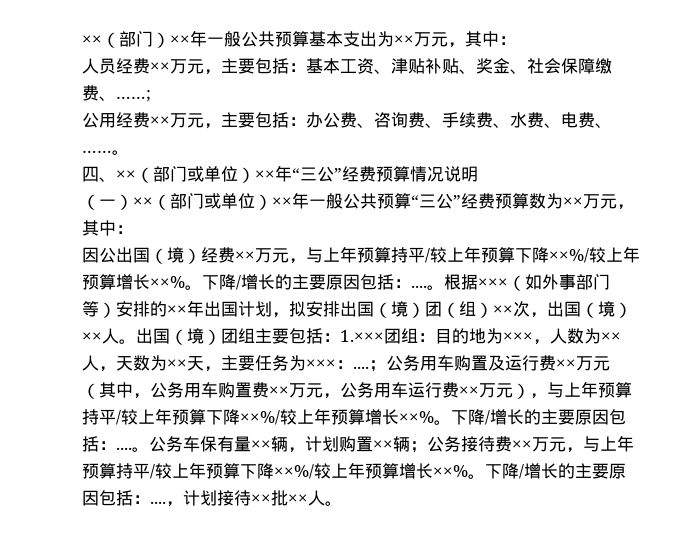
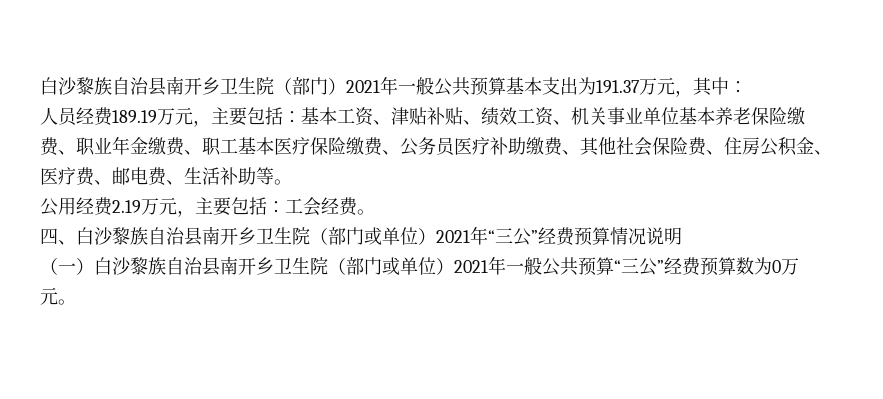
- ××（部门）××年一般公共预算基本支出为××万元，其中：
+ 白沙黎族自治县南开乡卫生院（部门）2021年一般公共预算基本支出为191.37万元，其中：
- 人员经费××万元，主要包括：基本工资、津贴补贴、奖金、社会保障缴费、……;
+ 人员经费189.19万元，主要包括：基本工资、津贴补贴、绩效工资、机关事业单位基本养老保险缴费、职业年金缴费、职工基本医疗保险缴费、公务员医疗补助缴费、其他社会保险费、住房公积金、医疗费、邮电费、生活补助等。
- 公用经费××万元，主要包括：办公费、咨询费、手续费、水费、电费、……。
- 四、××（部门或单位）××年“三公”经费预算情况说明
+ 公用经费2.19万元，主要包括：工会经费。
+ 四、白沙黎族自治县南开乡卫生院（部门或单位）2021年“三公”经费预算情况说明
- （一）××（部门或单位）××年一般公共预算“三公”经费预算数为××万元，其中：
- 因公出国（境）经费××万元，与上年预算持平/较上年预算下降××%/较上年预算增长××%。下降/增长的主要原因包括：....。根据×××（如外事部门等）安排的××年出国计划，拟安排出国（境）团（组）××次，出国（境）××人。出国（境）团组主要包括：1.×××团组：目的地为×××，人数为××人，天数为××天，主要任务为×××：....；公务用车购置及运行费××万元（其中，公务用车购置费××万元，公务用车运行费××万元），与上年预算持平/较上年预算下降××%/较上年预算增长××%。下降/增长的主要原因包括：....。公务车保有量××辆，计划购置××辆；公务接待费××万元，与上年预算持平/较上年预算下降××%/较上年预算增长××%。下降/增长的主要原因包括：....，计划接待××批××人。
+ （一）白沙黎族自治县南开乡卫生院（部门或单位）2021年一般公共预算“三公”经费预算数为0万元。

